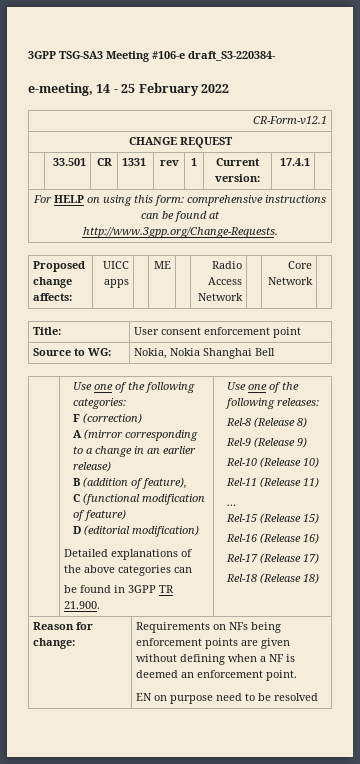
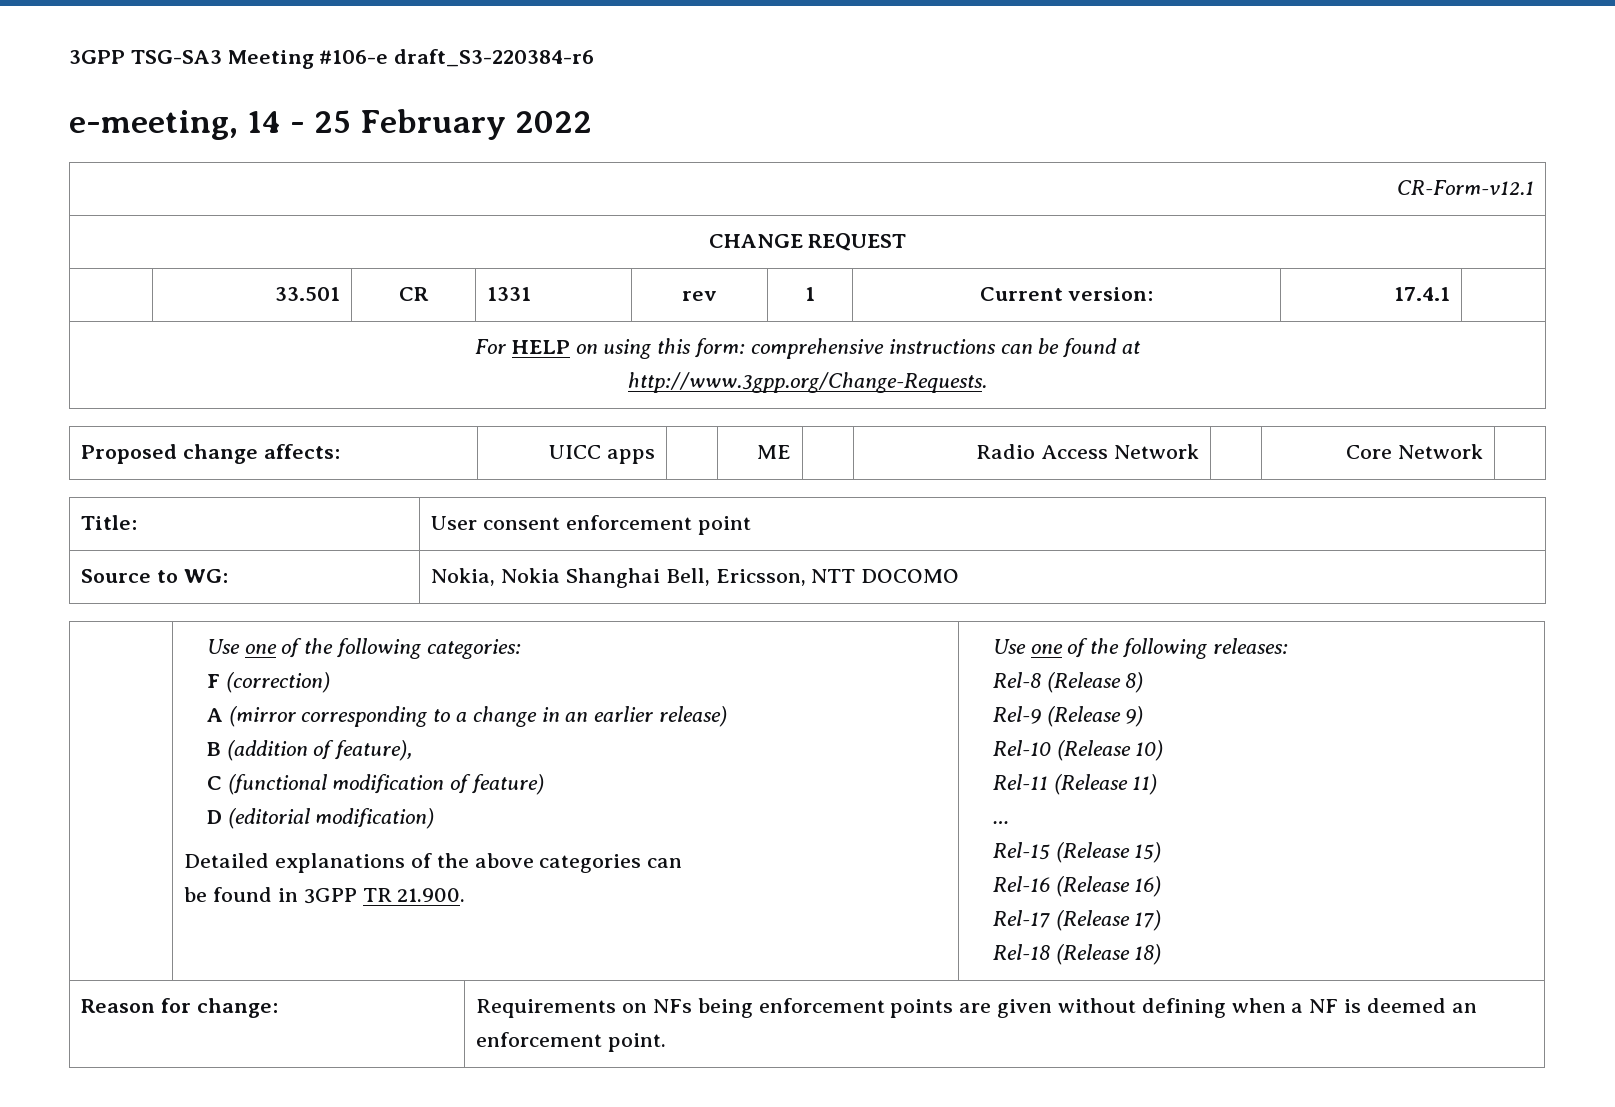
- 3GPP TSG-SA3 Meeting #106-e draft_S3-220384-
+ 3GPP TSG-SA3 Meeting #106-e draft_S3-220384-r6
- Source to WG: | Nokia, Nokia Shanghai Bell
+ Source to WG: | Nokia, Nokia Shanghai Bell, Ericsson, NTT DOCOMO
  Reason for change: | Requirements on NFs being enforcement points are given without defining when a NF is deemed an enforcement point.
- EN on purpose need to be resolved

